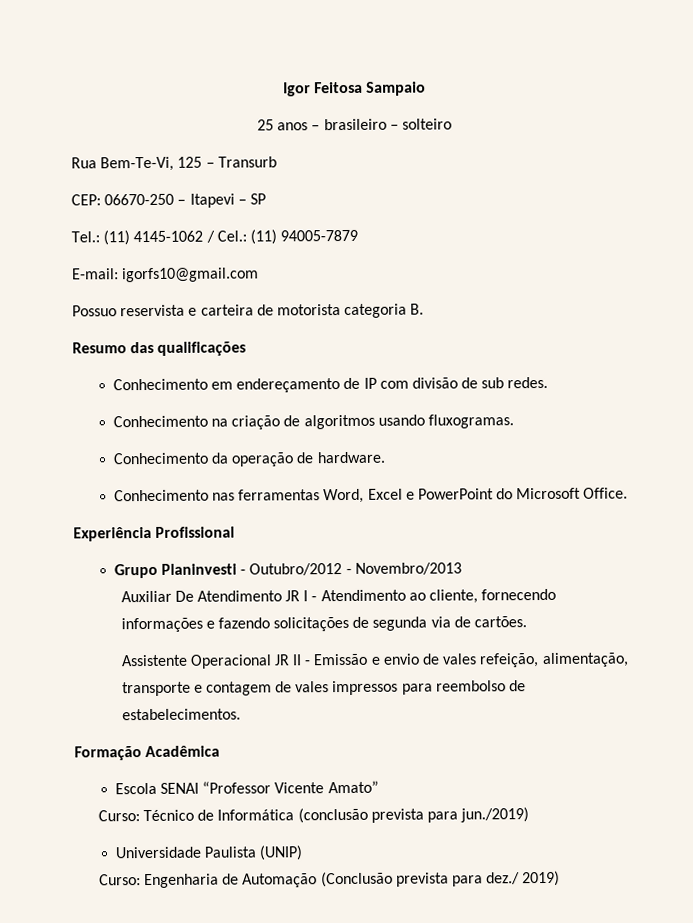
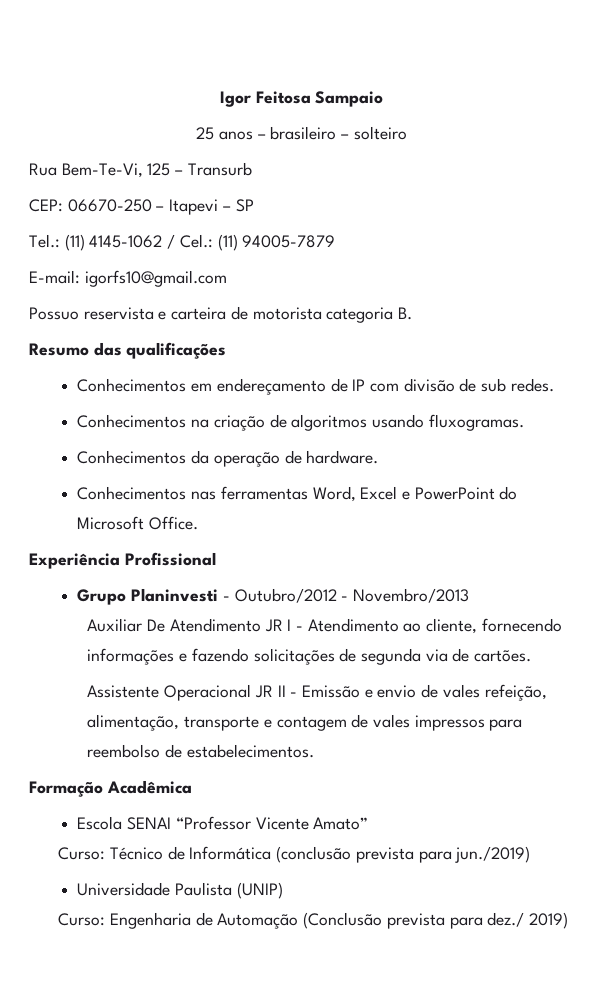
- Conhecimento em endereçamento de IP com divisão de sub redes.
+ Conhecimentos em endereçamento de IP com divisão de sub redes.
- Conhecimento na criação de algoritmos usando fluxogramas.
+ Conhecimentos na criação de algoritmos usando fluxogramas.
- Conhecimento da operação de hardware.
+ Conhecimentos da operação de hardware.
- Conhecimento nas ferramentas Word, Excel e PowerPoint do Microsoft Office.
+ Conhecimentos nas ferramentas Word, Excel e PowerPoint do Microsoft Office.

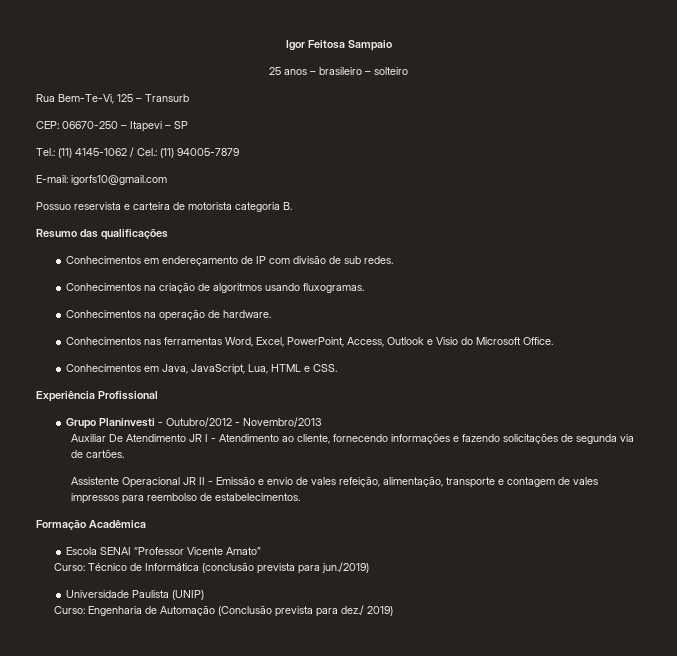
- Conhecimentos da operação de hardware.
+ Conhecimentos na operação de hardware.
- Conhecimentos nas ferramentas Word, Excel e PowerPoint do Microsoft Office.
+ Conhecimentos nas ferramentas Word, Excel, PowerPoint, Access, Outlook e Visio do Microsoft Office.
+ Conhecimentos em Java, JavaScript, Lua, HTML e CSS.

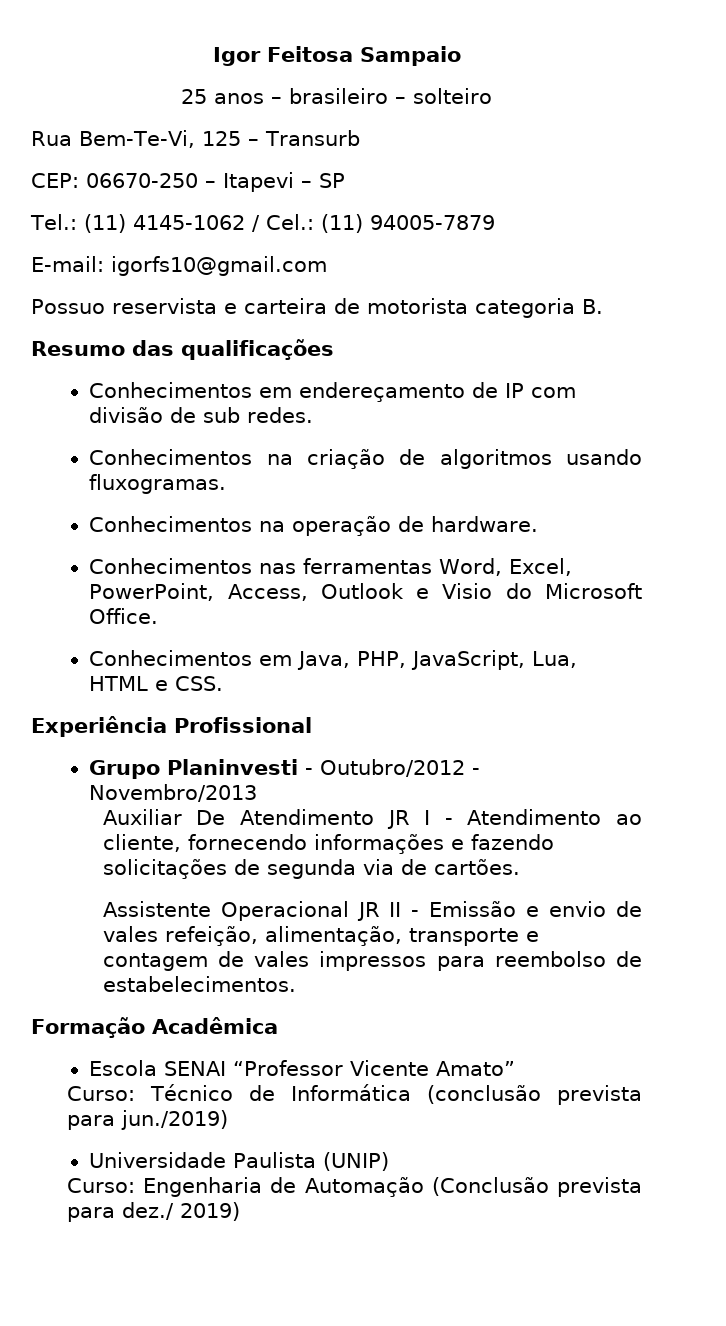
- Conhecimentos em Java, JavaScript, Lua, HTML e CSS.
+ Conhecimentos em Java, PHP, JavaScript, Lua, HTML e CSS.

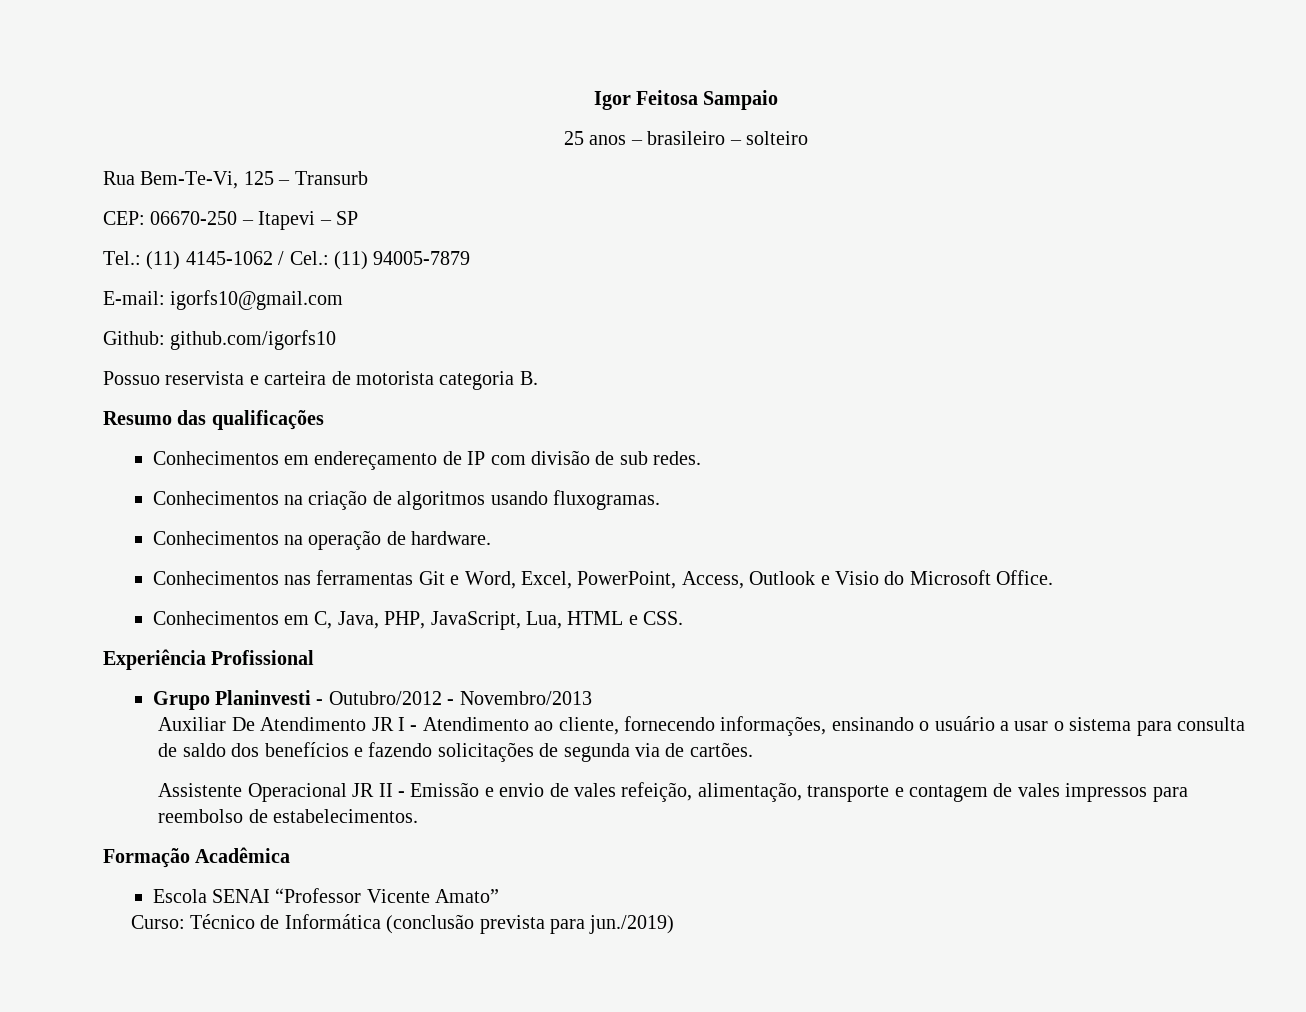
+ Github: github.com/igorfs10
- Conhecimentos nas ferramentas Word, Excel, PowerPoint, Access, Outlook e Visio do Microsoft Office.
+ Conhecimentos nas ferramentas Git e Word, Excel, PowerPoint, Access, Outlook e Visio do Microsoft Office.
- Conhecimentos em Java, PHP, JavaScript, Lua, HTML e CSS.
+ Conhecimentos em C, Java, PHP, JavaScript, Lua, HTML e CSS.
- Auxiliar De Atendimento JR I - Atendimento ao cliente, fornecendo informações e fazendo solicitações de segunda via de cartões.
+ Auxiliar De Atendimento JR I - Atendimento ao cliente, fornecendo informações, ensinando o usuário a usar o sistema para consulta de saldo dos benefícios e fazendo solicitações de segunda via de cartões.
- Universidade Paulista (UNIP)
- Curso: Engenharia de Automação (Conclusão prevista para dez./ 2019)

